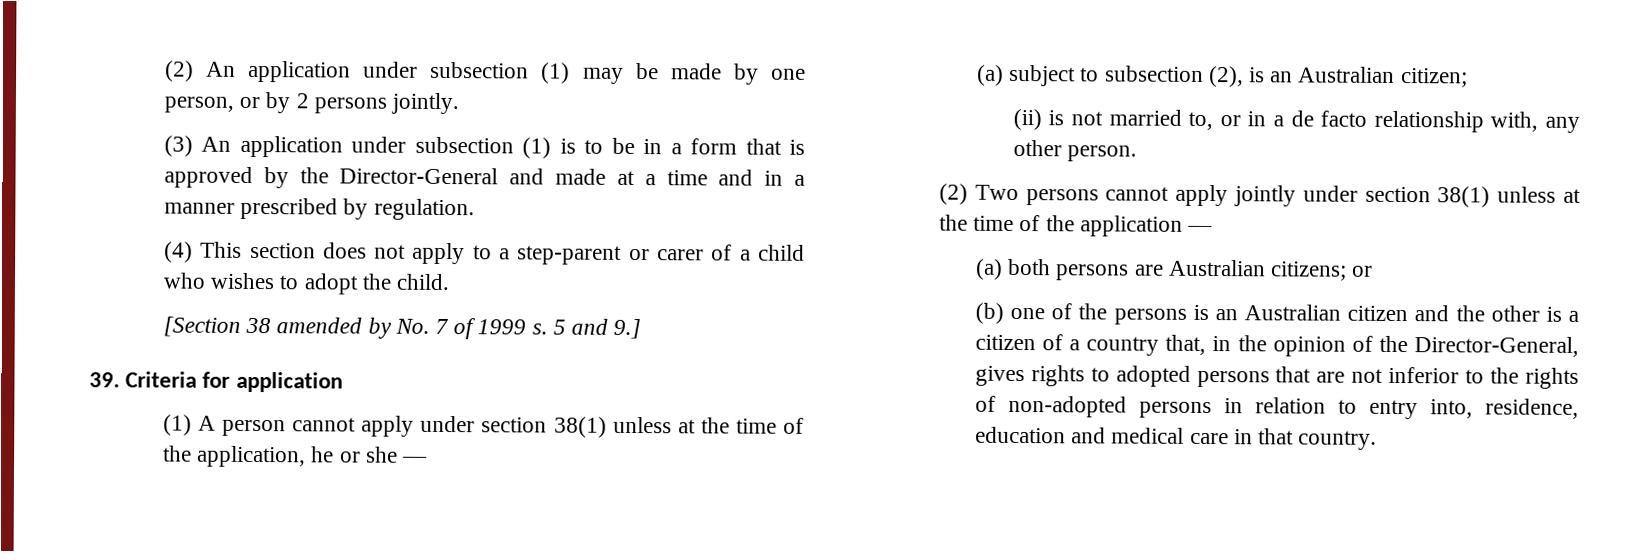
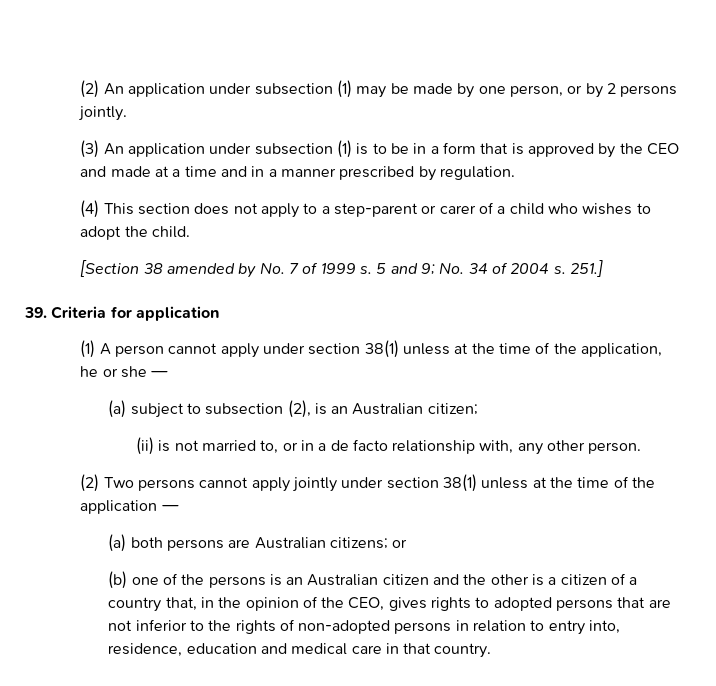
- (3) An application under subsection (1) is to be in a form that is approved by the Director-General and made at a time and in a manner prescribed by regulation.
+ (3) An application under subsection (1) is to be in a form that is approved by the CEO and made at a time and in a manner prescribed by regulation.
- 5 and 9.]
+ 5 and 9; No. 34 of 2004 s. 251.]
- (b) one of the persons is an Australian citizen and the other is a citizen of a country that, in the opinion of the Director-General, gives rights to adopted persons that are not inferior to the rights of non-adopted persons in relation to entry into, residence, education and medical care in that country.
+ (b) one of the persons is an Australian citizen and the other is a citizen of a country that, in the opinion of the CEO, gives rights to adopted persons that are not inferior to the rights of non-adopted persons in relation to entry into, residence, education and medical care in that country.

